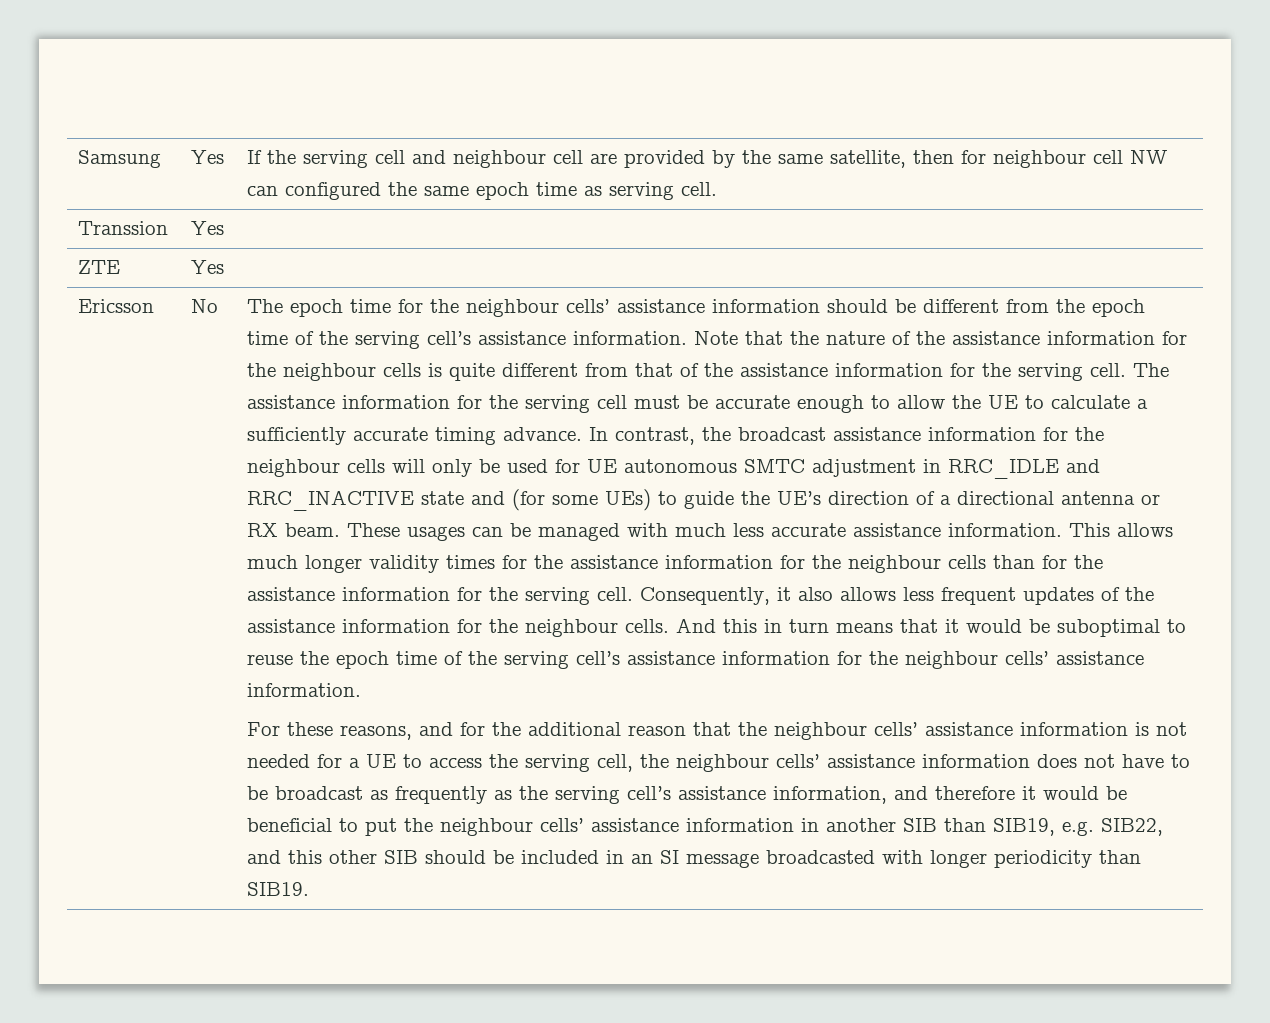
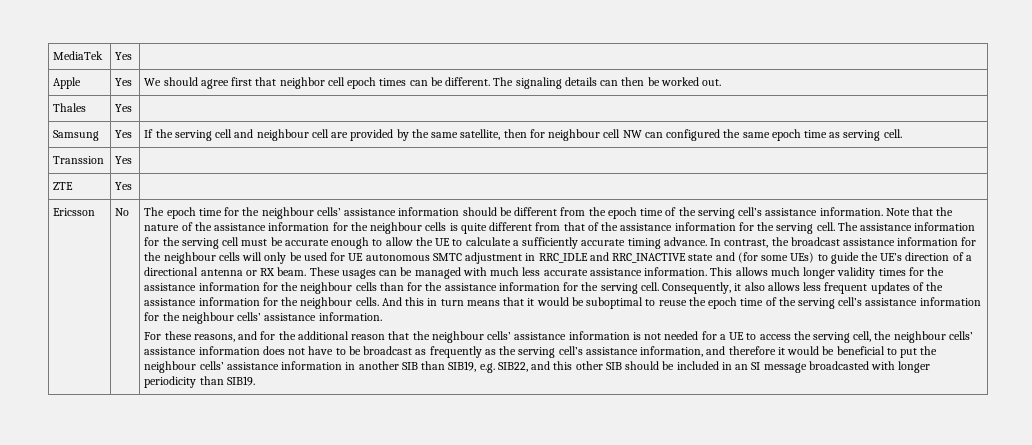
+ MediaTek | Yes |
+ Apple | Yes | We should agree first that neighbor cell epoch times can be different. The signaling details can then be worked out.
+ Thales | Yes |

